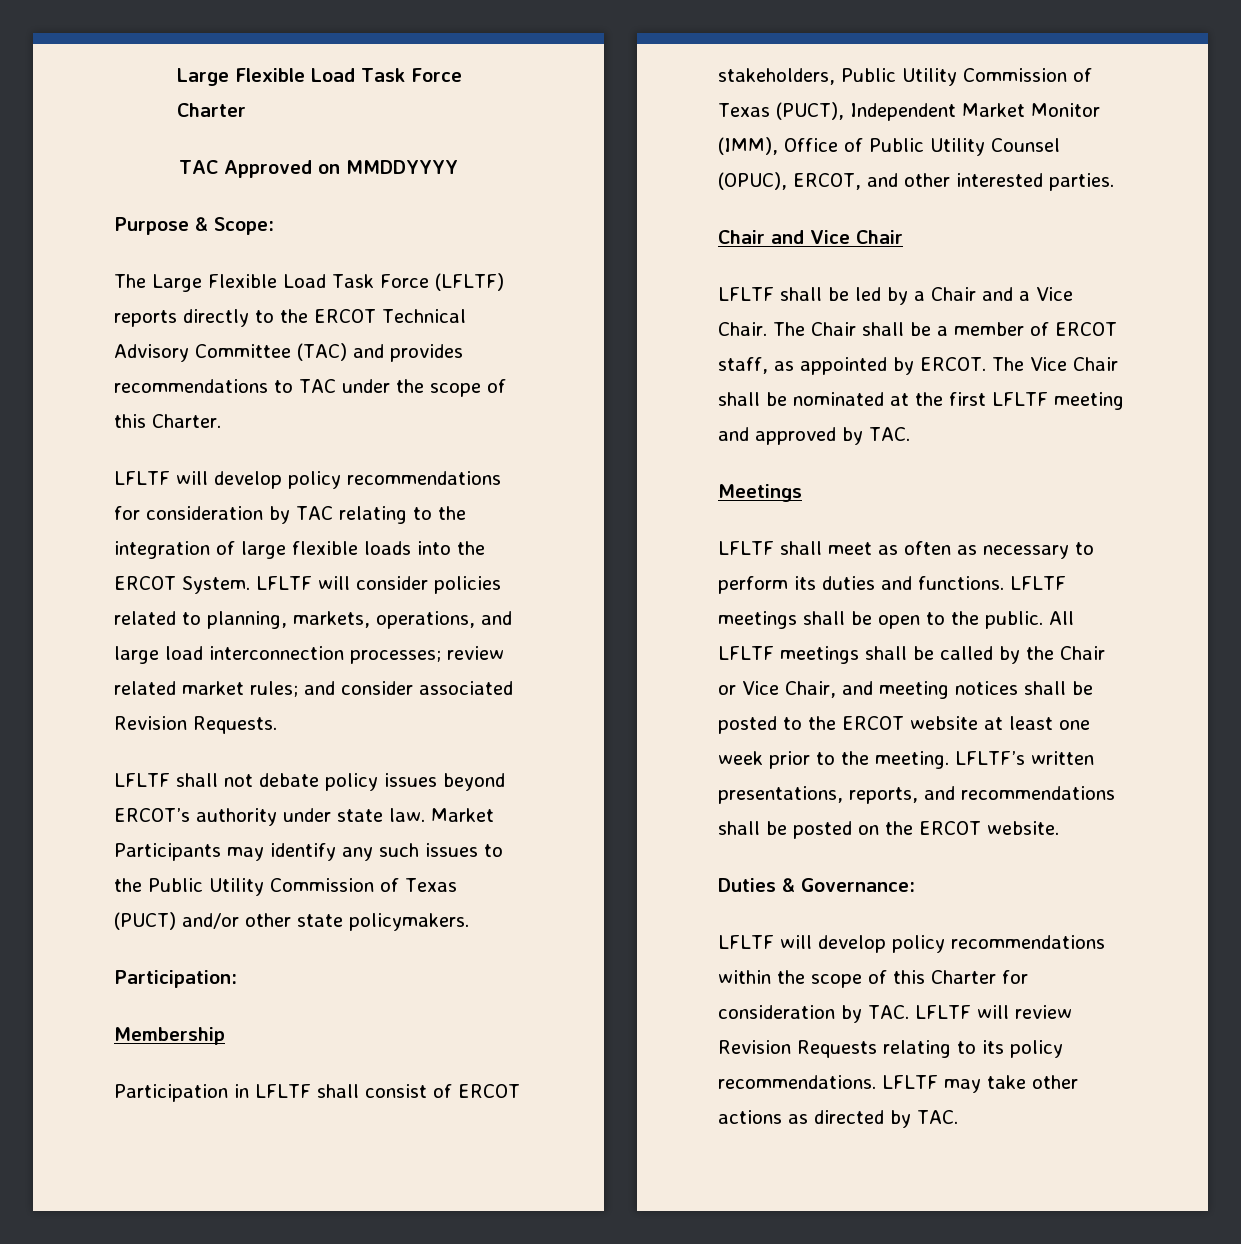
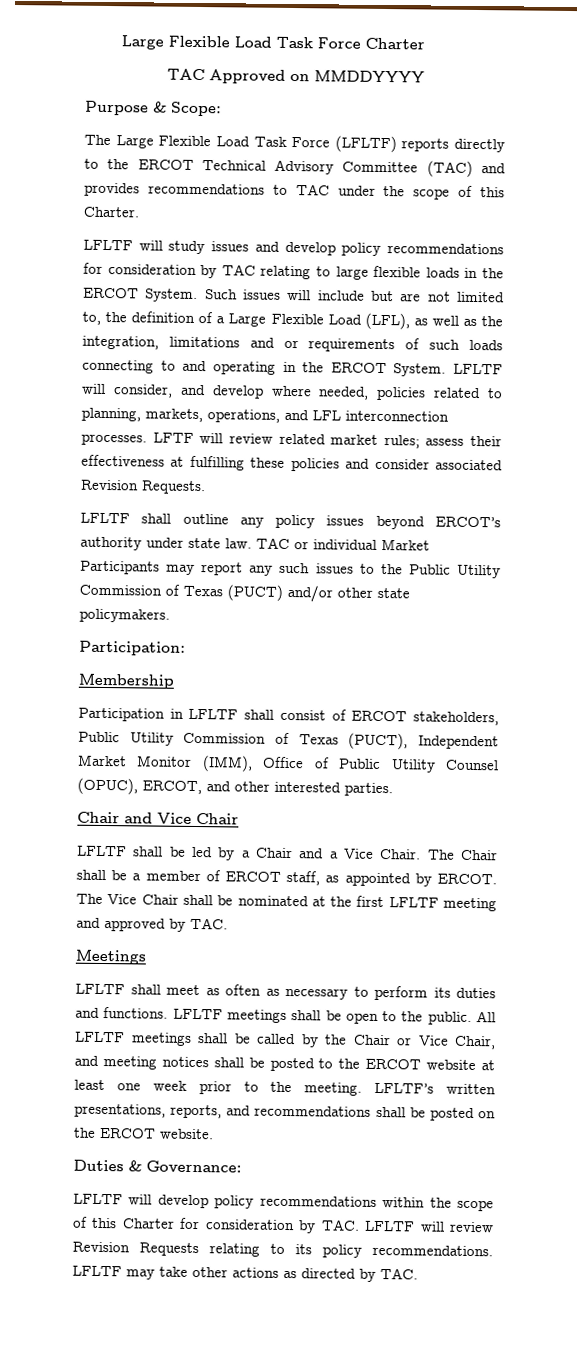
- LFLTF will develop policy recommendations for consideration by TAC relating to the integration of large flexible loads into the ERCOT System.
+ LFLTF will study issues and develop policy recommendations for consideration by TAC relating to large flexible loads in the ERCOT System. Such issues will include but are not limited to, the definition of a Large Flexible Load (LFL), as well as the integration, limitations and or requirements of such loads connecting to and operating in the ERCOT System.
- LFLTF will consider policies related to planning, markets, operations, and large load interconnection processes; review related market rules; and consider associated Revision Requests.
+ LFLTF will consider, and develop where needed, policies related to planning, markets, operations, and LFL interconnection processes. LFTF will review related market rules; assess their effectiveness at fulfilling these policies and consider associated Revision Requests.
- LFLTF shall not debate policy issues beyond ERCOT’s authority under state law.
+ LFLTF shall outline any policy issues beyond ERCOT’s authority under state law.
- Market Participants may identify any such issues to the Public Utility Commission of Texas (PUCT) and/or other state policymakers.
+ TAC or individual Market Participants may report any such issues to the Public Utility Commission of Texas (PUCT) and/or other state policymakers.

